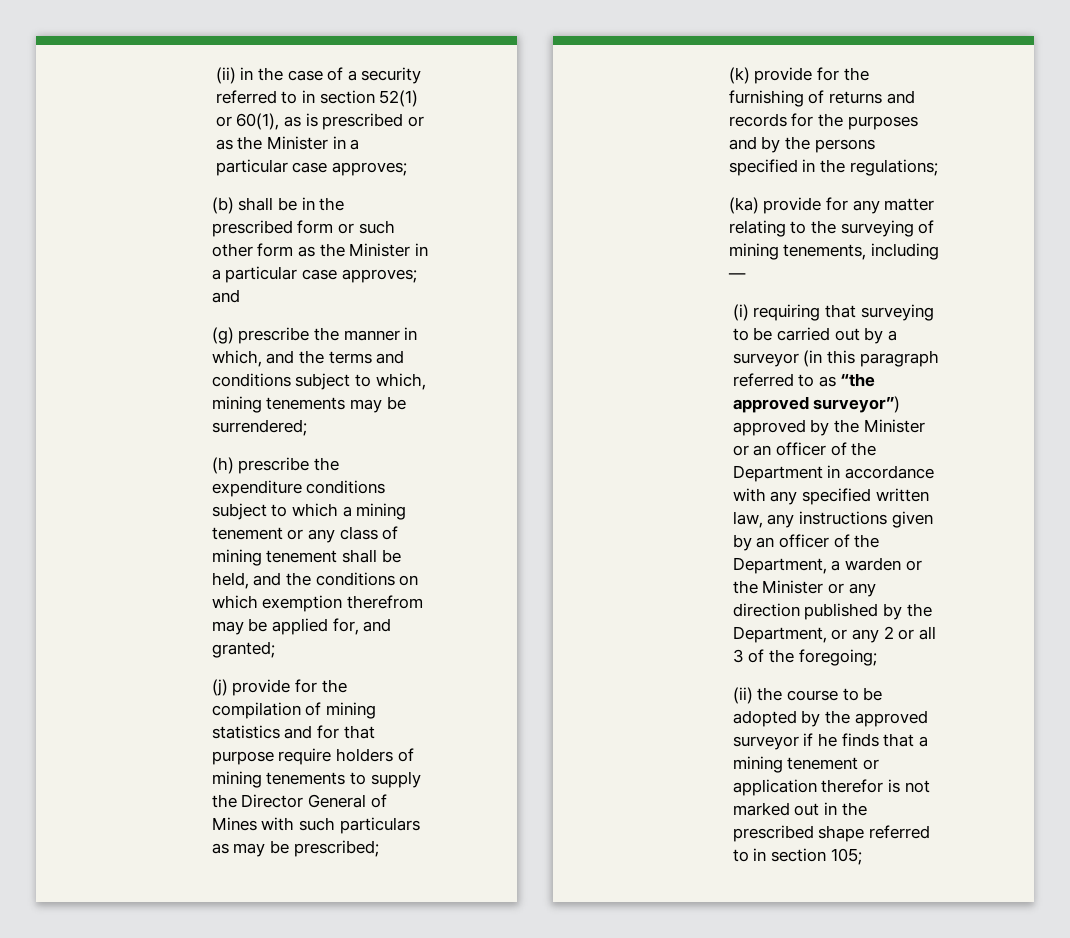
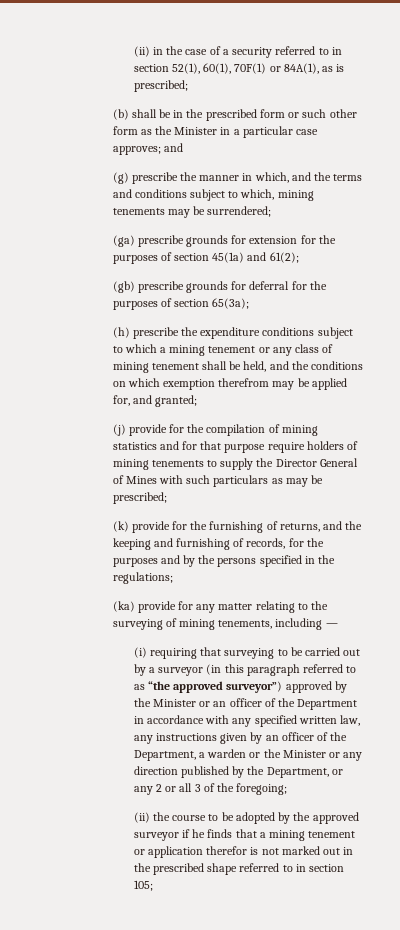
- (ii) in the case of a security referred to in section 52(1) or 60(1), as is prescribed or as the Minister in a particular case approves;
+ (ii) in the case of a security referred to in section 52(1), 60(1), 70F(1) or 84A(1), as is prescribed;
+ (ga) prescribe grounds for extension for the purposes of section 45(1a) and 61(2);
+ (gb) prescribe grounds for deferral for the purposes of section 65(3a);
- (k) provide for the furnishing of returns and records for the purposes and by the persons specified in the regulations;
+ (k) provide for the furnishing of returns, and the keeping and furnishing of records, for the purposes and by the persons specified in the regulations;

